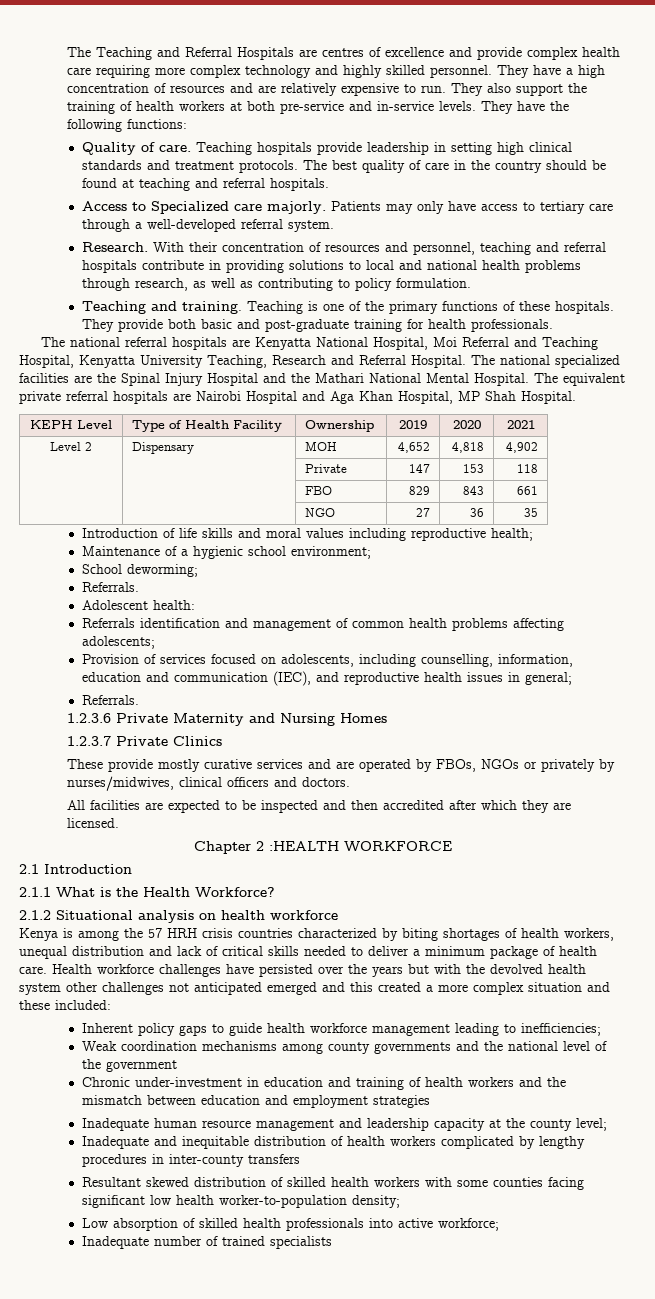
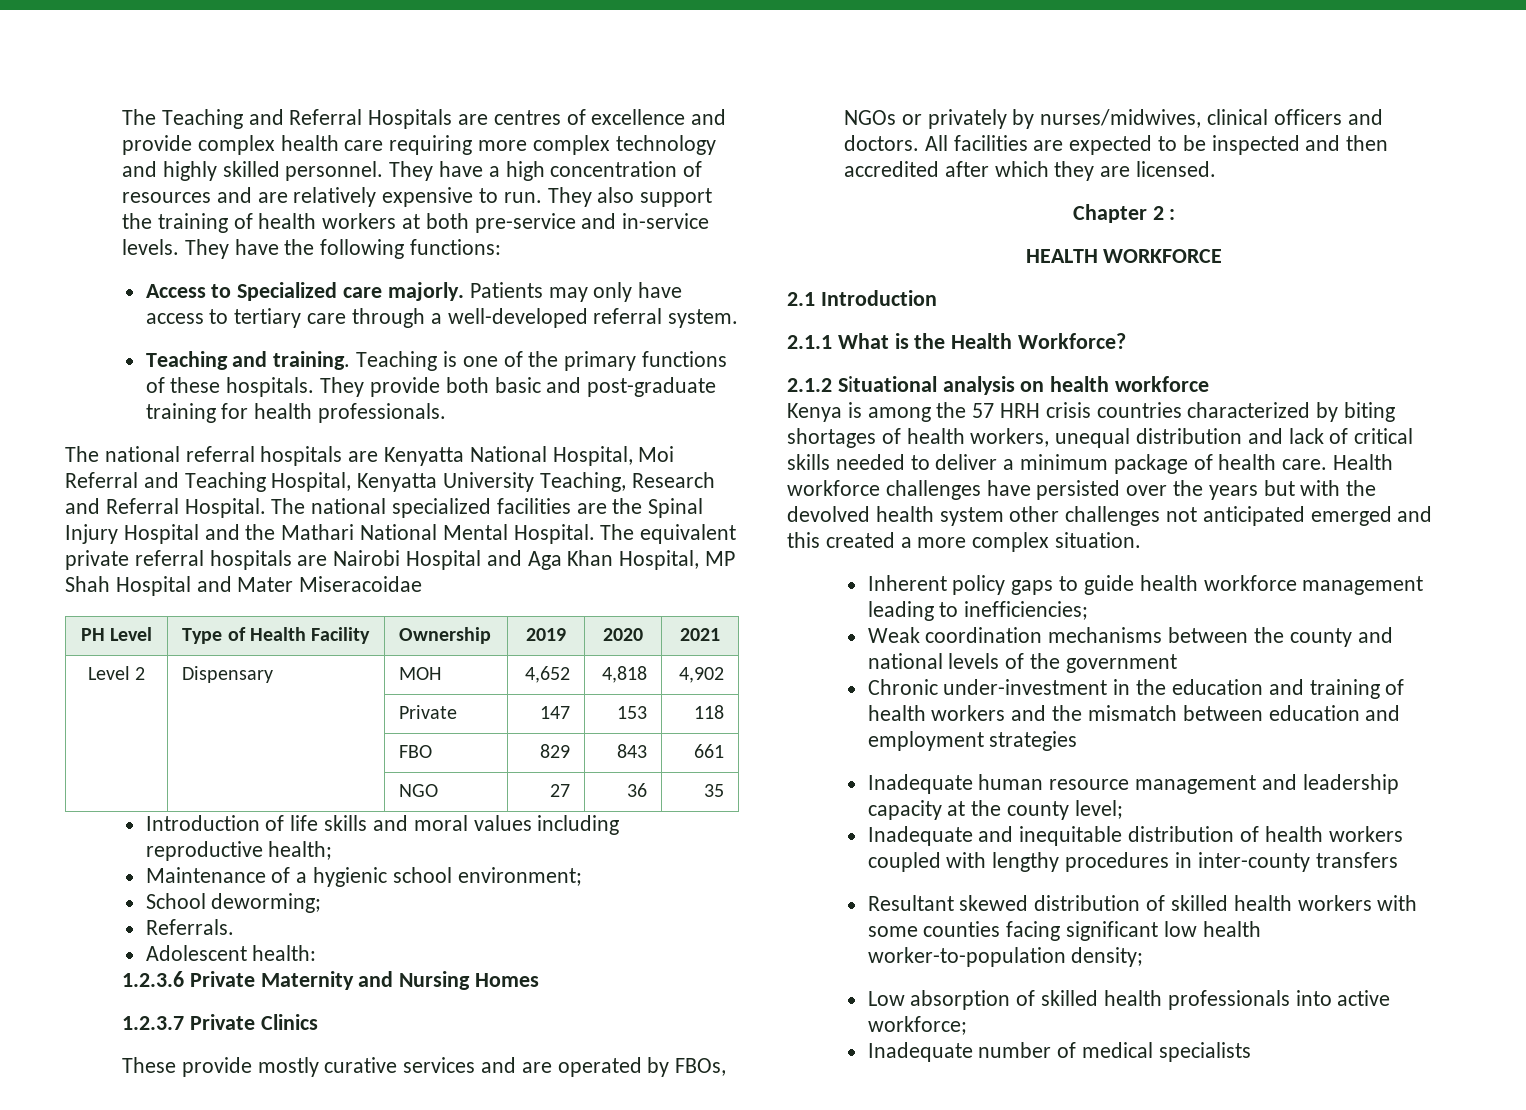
- Quality of care. Teaching hospitals provide leadership in setting high clinical standards and treatment protocols. The best quality of care in the country should be found at teaching and referral hospitals.
- Research. With their concentration of resources and personnel, teaching and referral hospitals contribute in providing solutions to local and national health problems through research, as well as contributing to policy formulation.
- The equivalent private referral hospitals are Nairobi Hospital and Aga Khan Hospital, MP Shah Hospital.
- KEPH Level | Type of Health Facility | Ownership | 2019 | 2020 | 2021
+ The equivalent private referral hospitals are Nairobi Hospital and Aga Khan Hospital, MP Shah Hospital and Mater Miseracoidae
+ PH Level | Type of Health Facility | Ownership | 2019 | 2020 | 2021
- Referrals identification and management of common health problems affecting adolescents;
- Provision of services focused on adolescents, including counselling, information, education and communication (IEC), and reproductive health issues in general;
- Referrals.
- These provide mostly curative services and are operated by FBOs, NGOs or privately by nurses/midwives, clinical officers and doctors.
- All facilities are expected to be inspected and then accredited after which they are licensed.
+ These provide mostly curative services and are operated by FBOs, NGOs or privately by nurses/midwives, clinical officers and doctors. All facilities are expected to be inspected and then accredited after which they are licensed.
- Chapter 2 :HEALTH WORKFORCE
+ Chapter 2 :
+ HEALTH WORKFORCE
- Health workforce challenges have persisted over the years but with the devolved health system other challenges not anticipated emerged and this created a more complex situation and these included:
+ Health workforce challenges have persisted over the years but with the devolved health system other challenges not anticipated emerged and this created a more complex situation.
- Weak coordination mechanisms among county governments and the national level of the government
+ Weak coordination mechanisms between the county and national levels of the government
- Chronic under-investment in education and training of health workers and the mismatch between education and employment strategies
+ Chronic under-investment in the education and training of health workers and the mismatch between education and employment strategies
- Inadequate and inequitable distribution of health workers complicated by lengthy procedures in inter-county transfers
+ Inadequate and inequitable distribution of health workers coupled with lengthy procedures in inter-county transfers
- Inadequate number of trained specialists
+ Inadequate number of medical specialists

